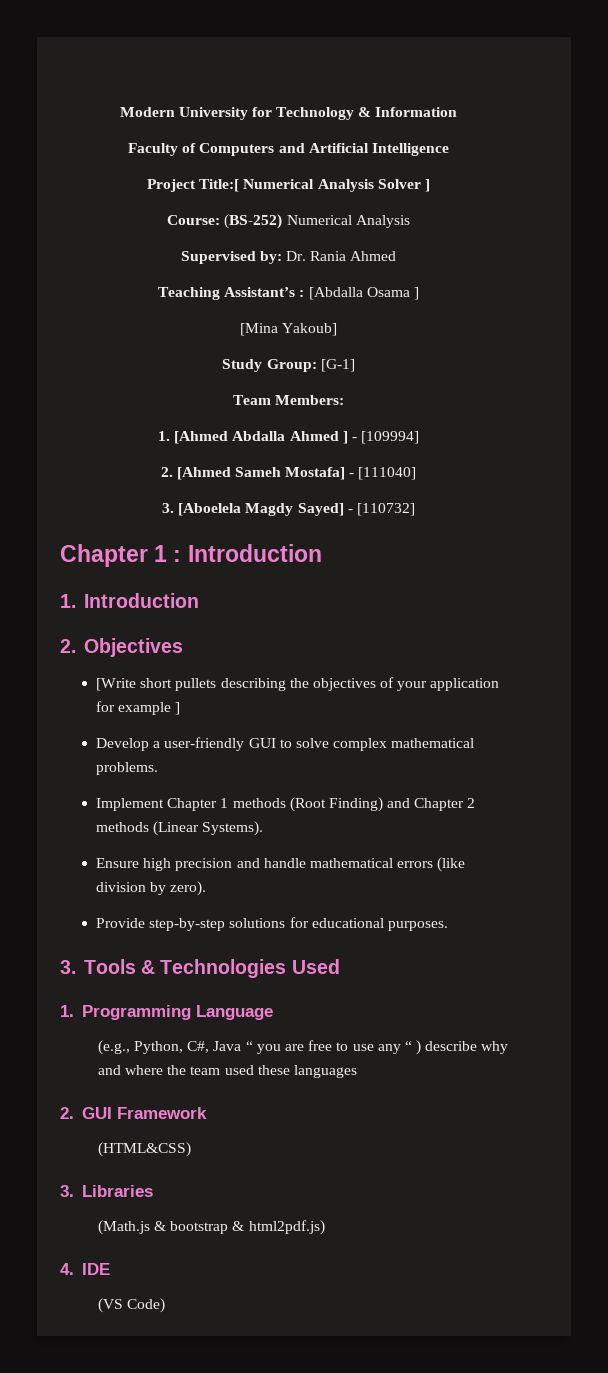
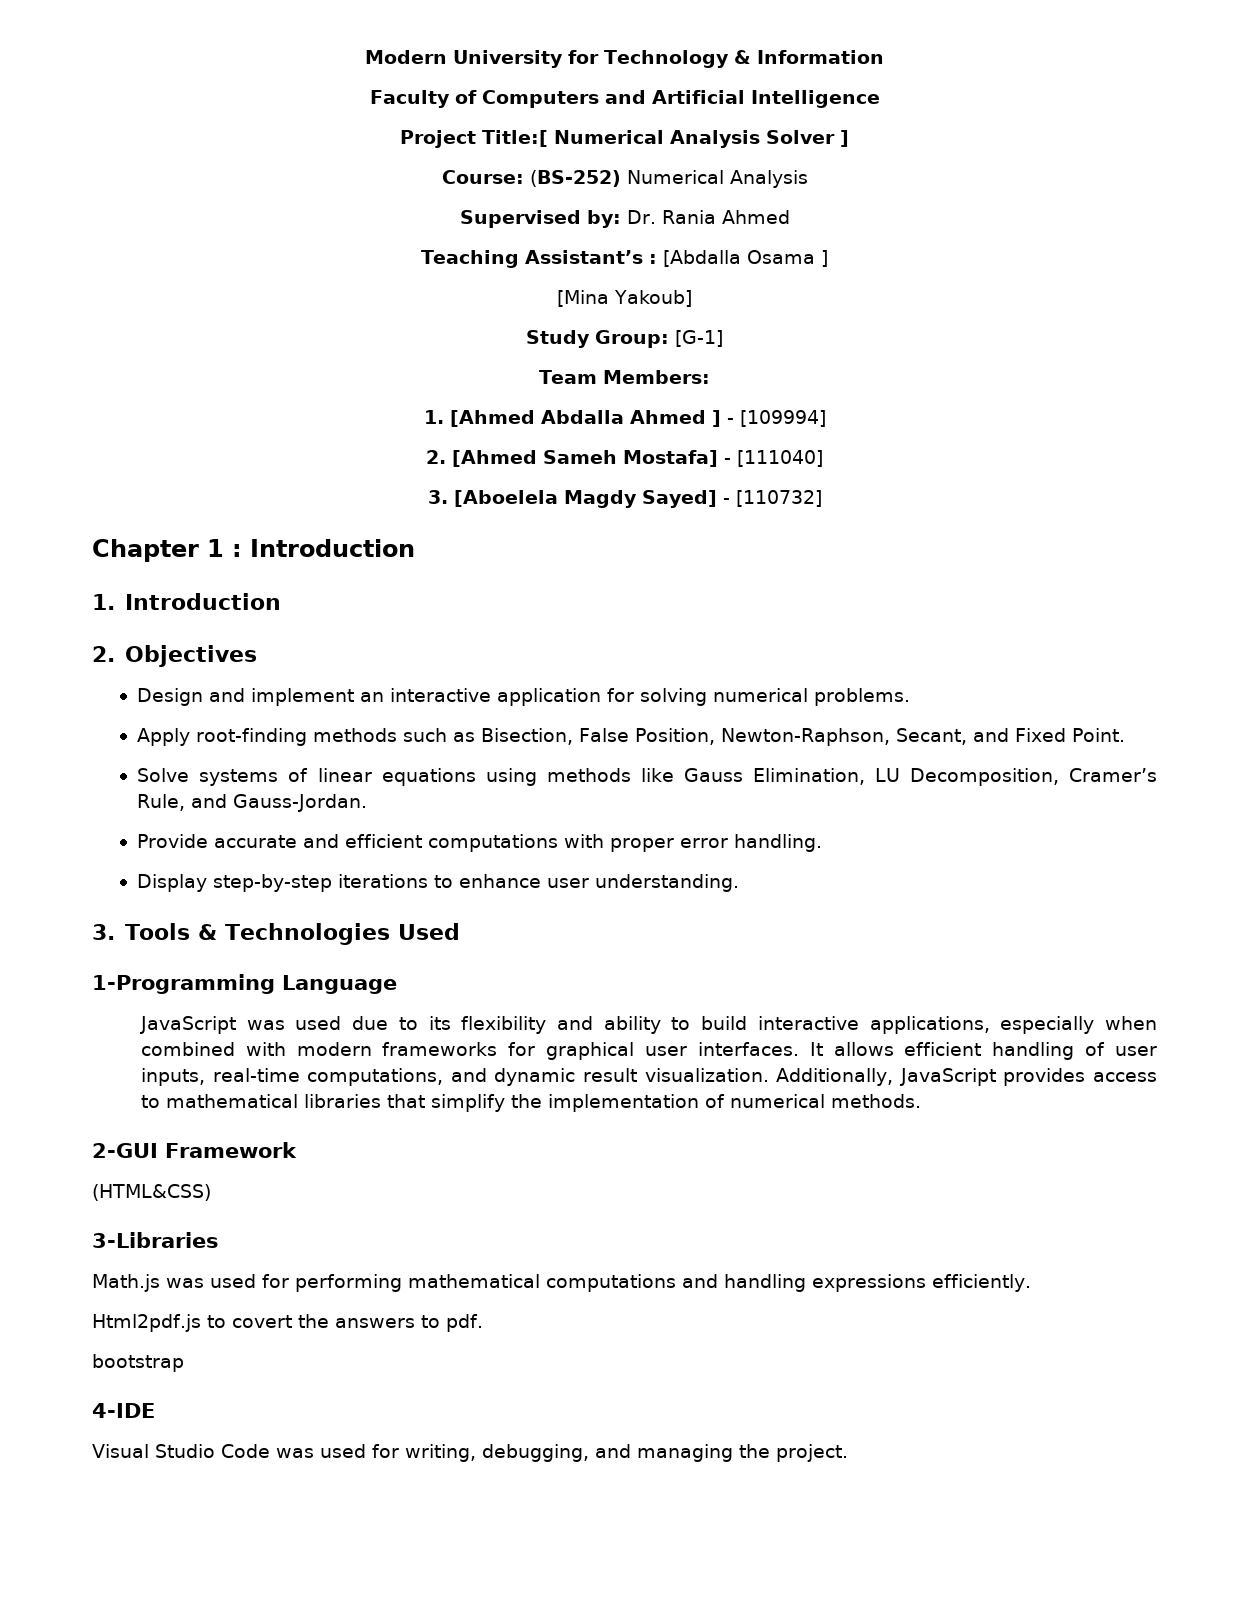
- [Write short pullets describing the objectives of your application for example ]
- Develop a user-friendly GUI to solve complex mathematical problems.
- Implement Chapter 1 methods (Root Finding) and Chapter 2 methods (Linear Systems).
- Ensure high precision and handle mathematical errors (like division by zero).
- Provide step-by-step solutions for educational purposes.
+ Design and implement an interactive application for solving numerical problems.
+ Apply root-finding methods such as Bisection, False Position, Newton-Raphson, Secant, and Fixed Point.
+ Solve systems of linear equations using methods like Gauss Elimination, LU Decomposition, Cramer’s Rule, and Gauss-Jordan.
+ Provide accurate and efficient computations with proper error handling.
+ Display step-by-step iterations to enhance user understanding.
- 1. Programming Language
+ 1-Programming Language
- (e.g., Python, C#, Java “ you are free to use any “ ) describe why and where the team used these languages
- 2. GUI Framework
+ JavaScript was used due to its flexibility and ability to build interactive applications, especially when combined with modern frameworks for graphical user interfaces. It allows efficient handling of user inputs, real-time computations, and dynamic result visualization. Additionally, JavaScript provides access to mathematical libraries that simplify the implementation of numerical methods.
+ 2-GUI Framework
  (HTML&CSS)
- 3. Libraries
- (Math.js & bootstrap & html2pdf.js)
- 4. IDE
- (VS Code)
+ 3-Libraries
+ Math.js was used for performing mathematical computations and handling expressions efficiently.
+ Html2pdf.js to covert the answers to pdf.
+ bootstrap
+ 4-IDE
+ Visual Studio Code was used for writing, debugging, and managing the project.

